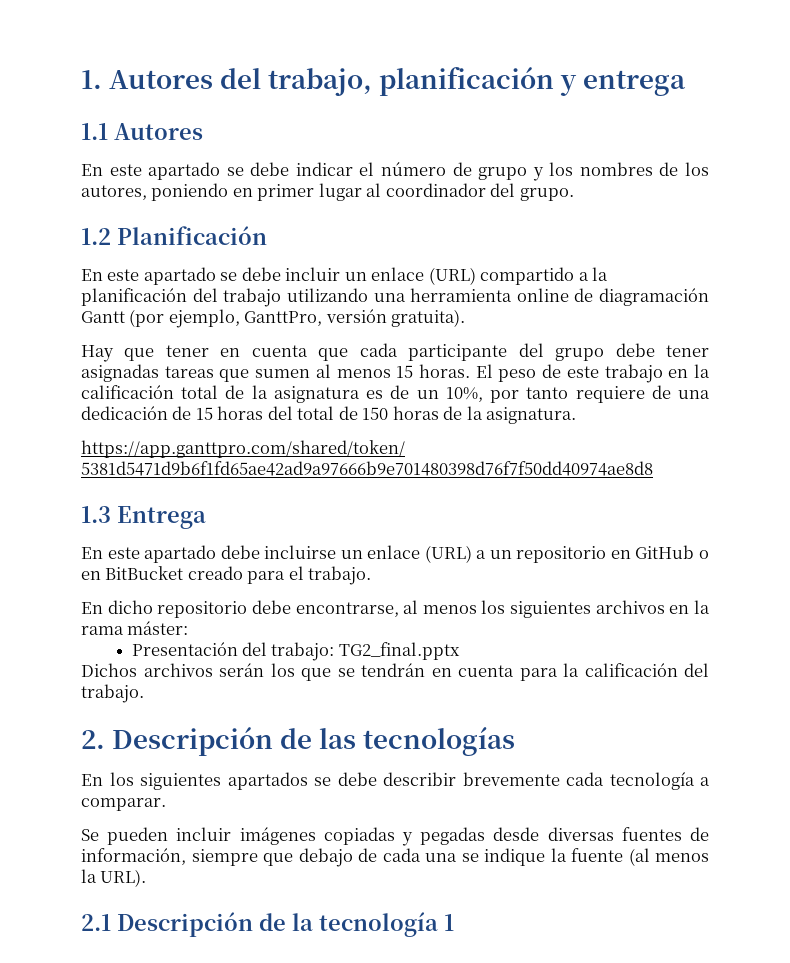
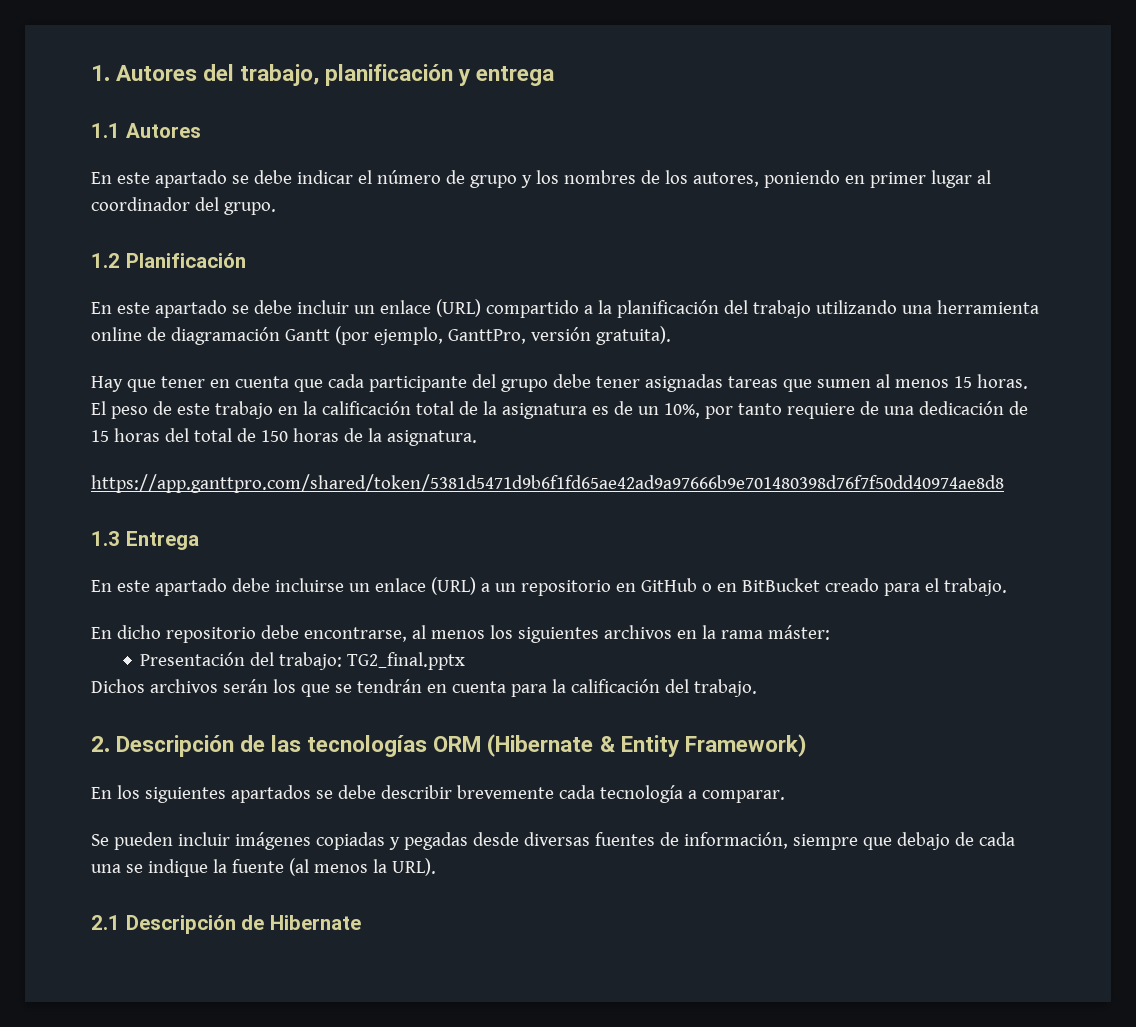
- 2. Descripción de las tecnologías
+ 2. Descripción de las tecnologías ORM (Hibernate & Entity Framework)
- 2.1 Descripción de la tecnología 1
+ 2.1 Descripción de Hibernate

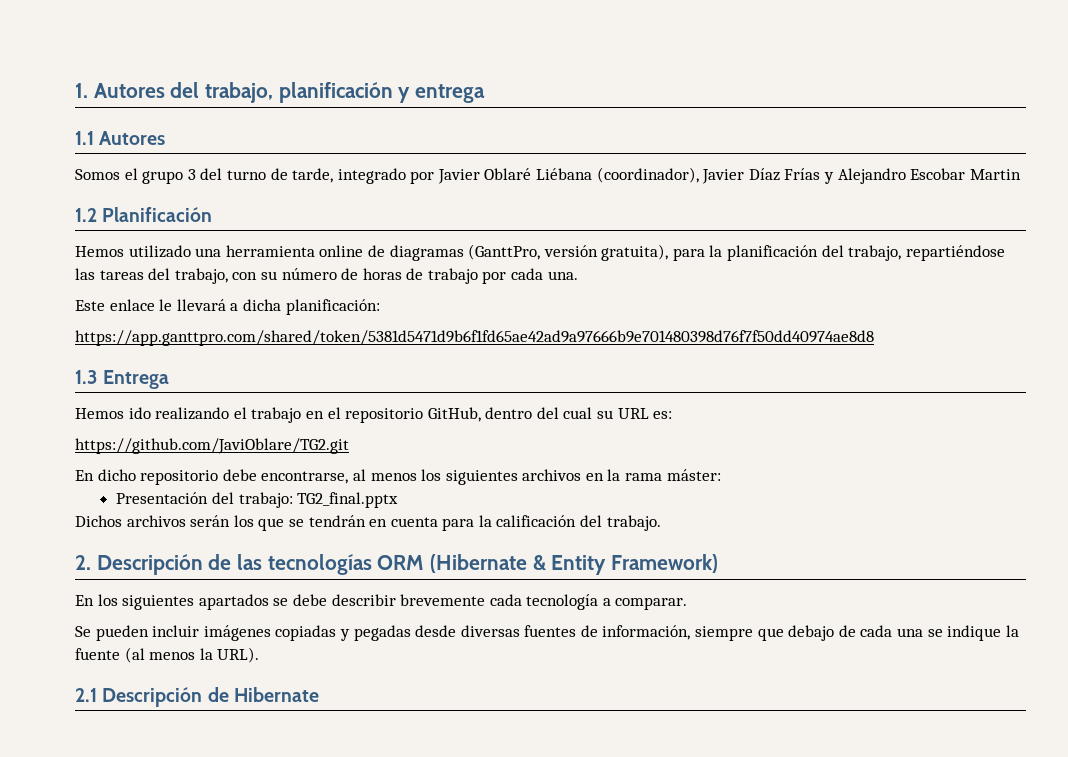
- En este apartado se debe indicar el número de grupo y los nombres de los autores, poniendo en primer lugar al coordinador del grupo.
+ Somos el grupo 3 del turno de tarde, integrado por Javier Oblaré Liébana (coordinador), Javier Díaz Frías y Alejandro Escobar Martin
  1.2 Planificación
- En este apartado se debe incluir un enlace (URL) compartido a la planificación del trabajo utilizando una herramienta online de diagramación Gantt (por ejemplo, GanttPro, versión gratuita).
- Hay que tener en cuenta que cada participante del grupo debe tener asignadas tareas que sumen al menos 15 horas. El peso de este trabajo en la calificación total de la asignatura es de un 10%, por tanto requiere de una dedicación de 15 horas del total de 150 horas de la asignatura.
+ Hemos utilizado una herramienta online de diagramas (GanttPro, versión gratuita), para la planificación del trabajo, repartiéndose las tareas del trabajo, con su número de horas de trabajo por cada una.
+ Este enlace le llevará a dicha planificación:
  https://app.ganttpro.com/shared/token/5381d5471d9b6f1fd65ae42ad9a97666b9e701480398d76f7f50dd40974ae8d8
  1.3 Entrega
- En este apartado debe incluirse un enlace (URL) a un repositorio en GitHub o en BitBucket creado para el trabajo.
+ Hemos ido realizando el trabajo en el repositorio GitHub, dentro del cual su URL es:
+ https://github.com/JaviOblare/TG2.git

